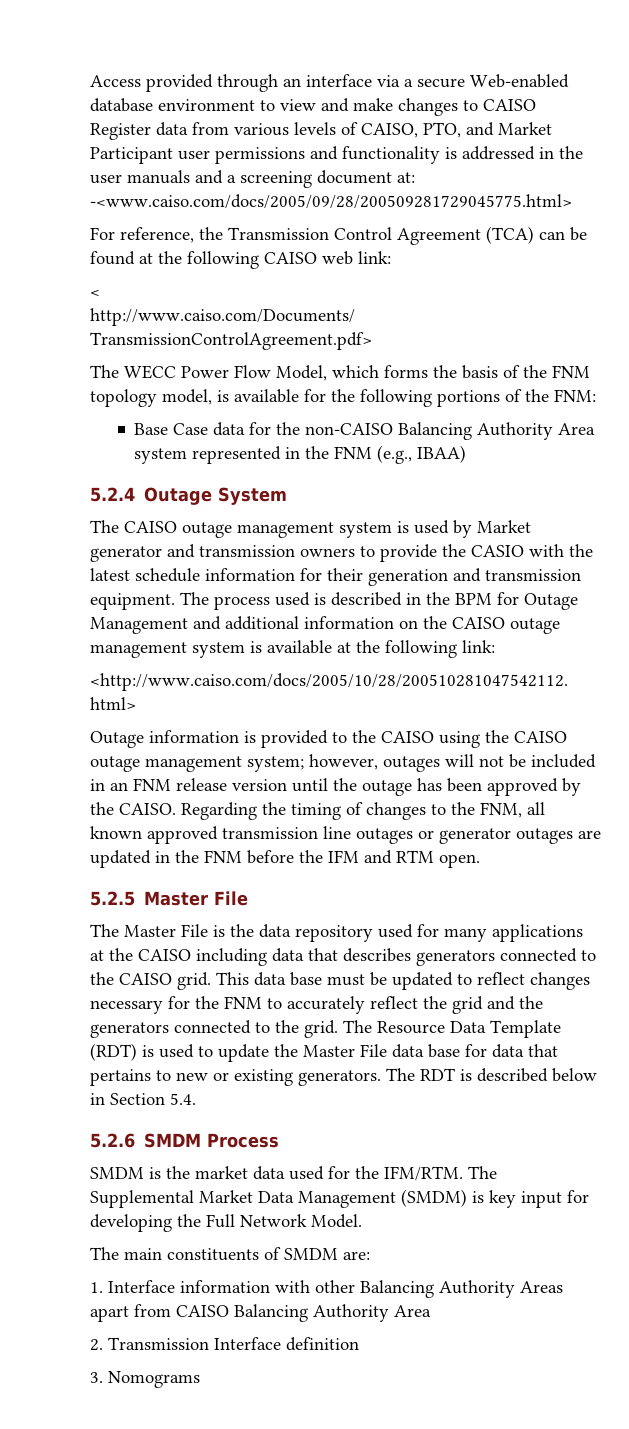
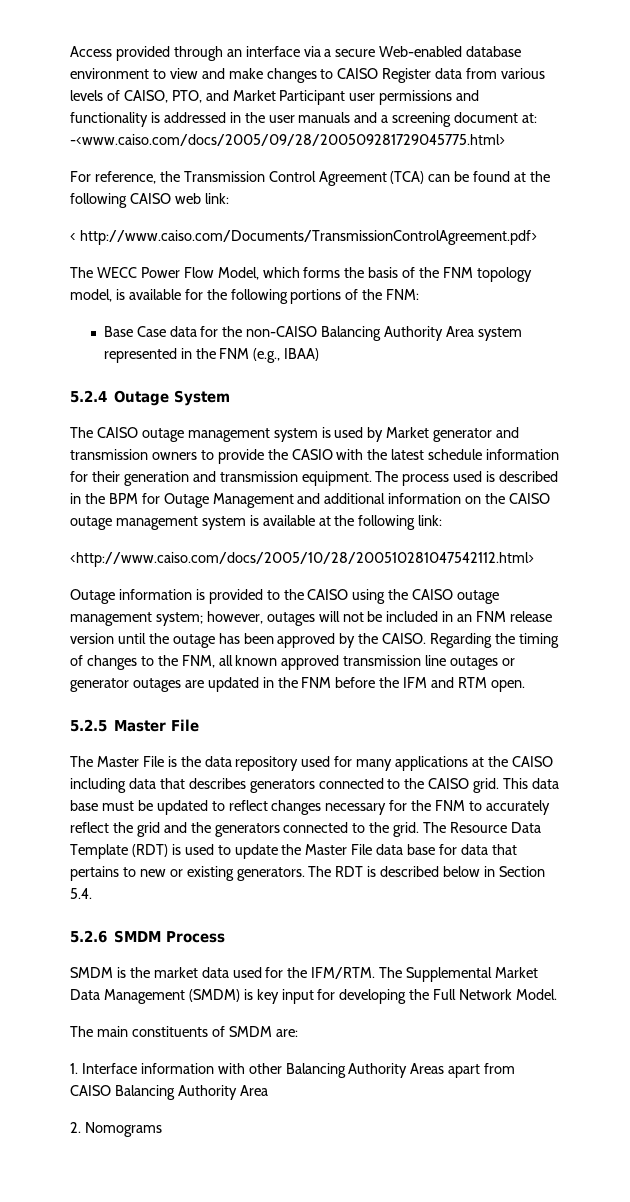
- 2. Transmission Interface definition
- 3. Nomograms
+ 2. Nomograms

